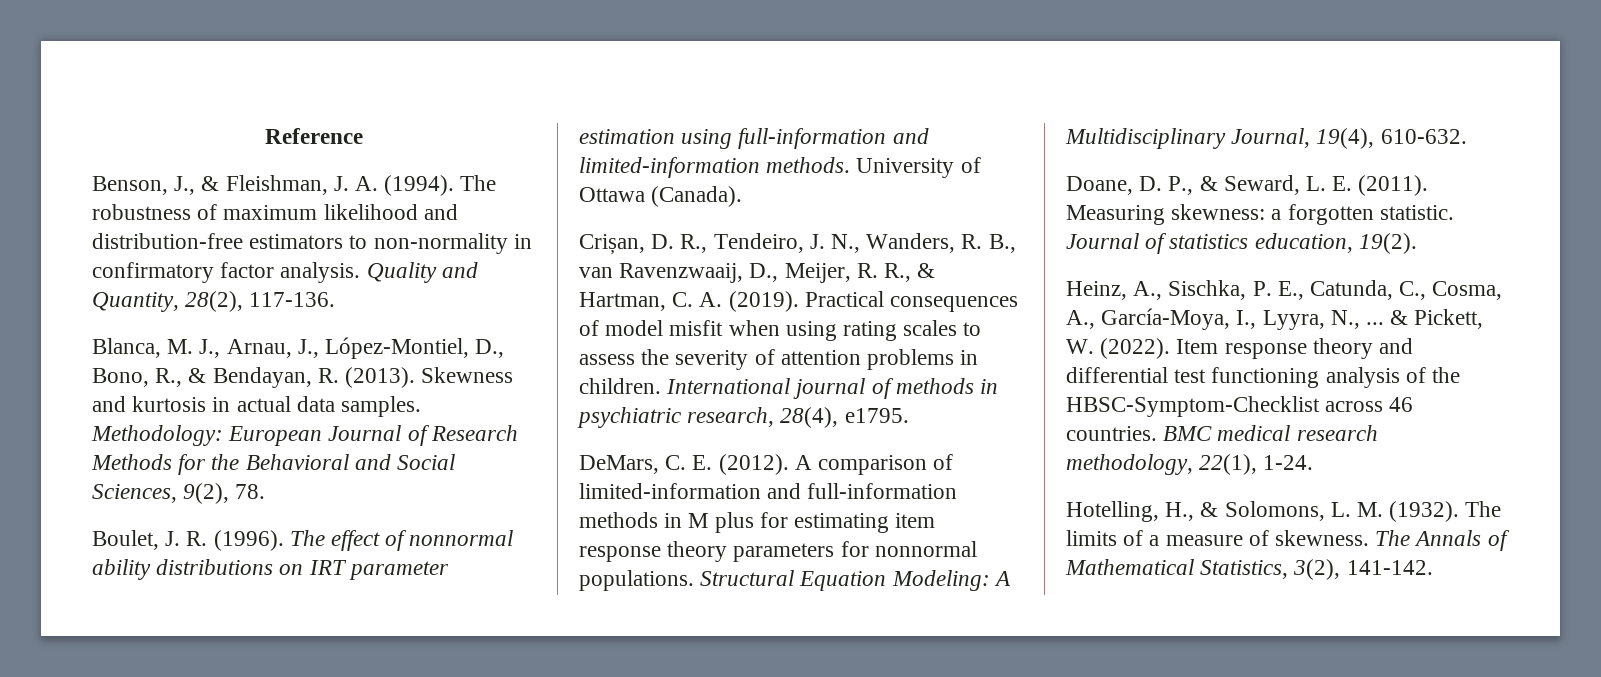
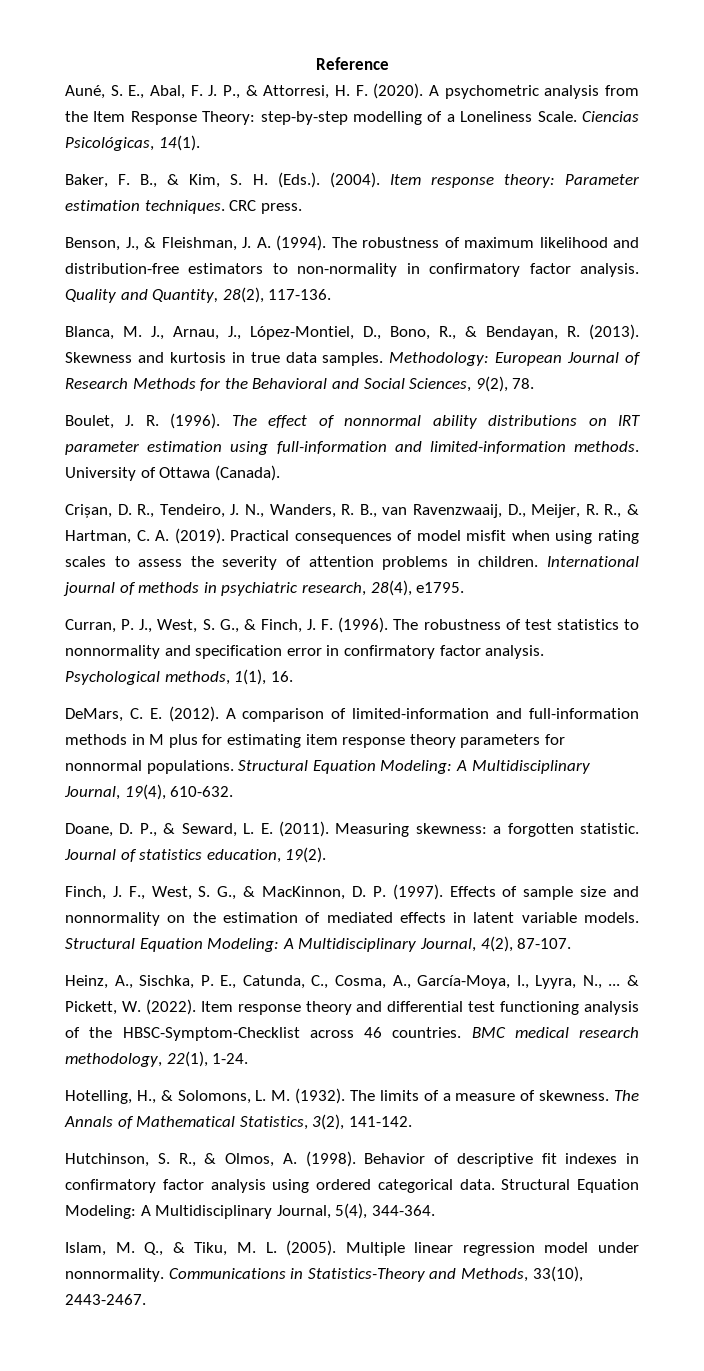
+ Auné, S. E., Abal, F. J. P., & Attorresi, H. F. (2020). A psychometric analysis from the Item Response Theory: step-by-step modelling of a Loneliness Scale. Ciencias Psicológicas, 14(1).
+ Baker, F. B., & Kim, S. H. (Eds.). (2004). Item response theory: Parameter estimation techniques. CRC press.
- Skewness and kurtosis in actual data samples.
+ Skewness and kurtosis in true data samples.
+ Curran, P. J., West, S. G., & Finch, J. F. (1996). The robustness of test statistics to nonnormality and specification error in confirmatory factor analysis. Psychological methods, 1(1), 16.
+ Finch, J. F., West, S. G., & MacKinnon, D. P. (1997). Effects of sample size and nonnormality on the estimation of mediated effects in latent variable models. Structural Equation Modeling: A Multidisciplinary Journal, 4(2), 87-107.
+ Hutchinson, S. R., & Olmos, A. (1998). Behavior of descriptive fit indexes in confirmatory factor analysis using ordered categorical data. Structural Equation Modeling: A Multidisciplinary Journal, 5(4), 344-364.
+ Islam, M. Q., & Tiku, M. L. (2005). Multiple linear regression model under nonnormality. Communications in Statistics-Theory and Methods, 33(10), 2443-2467.

